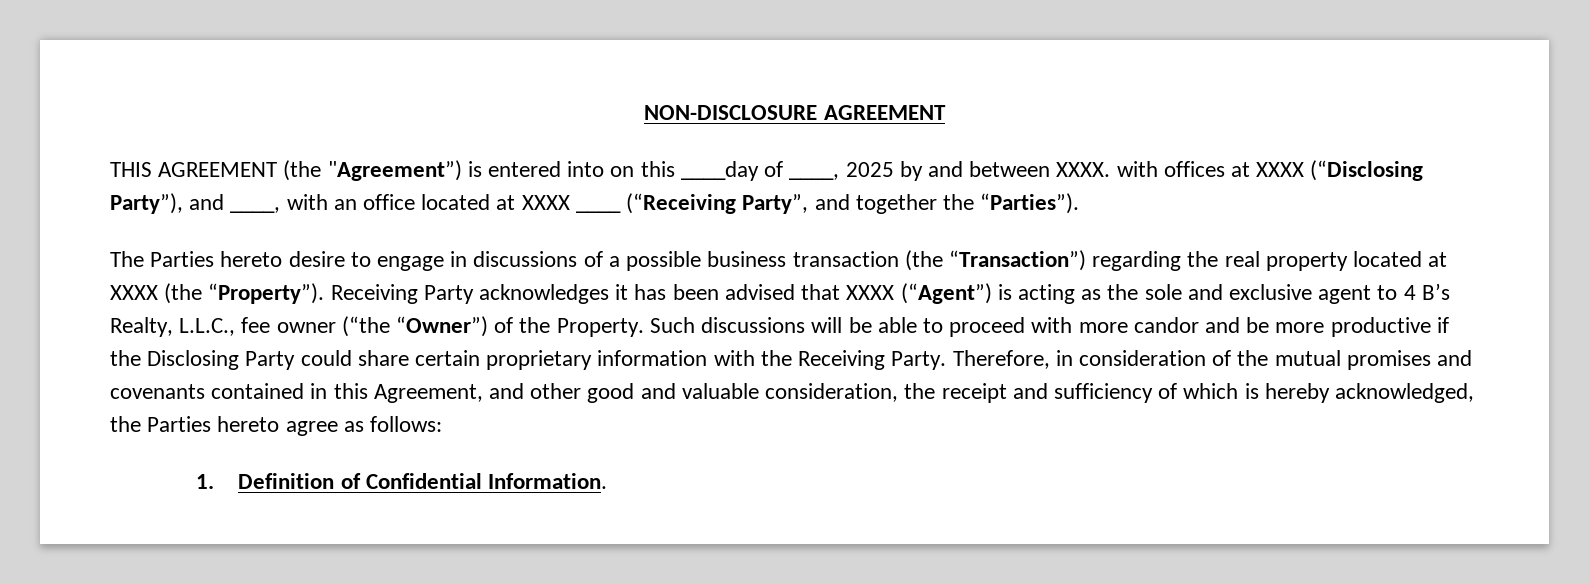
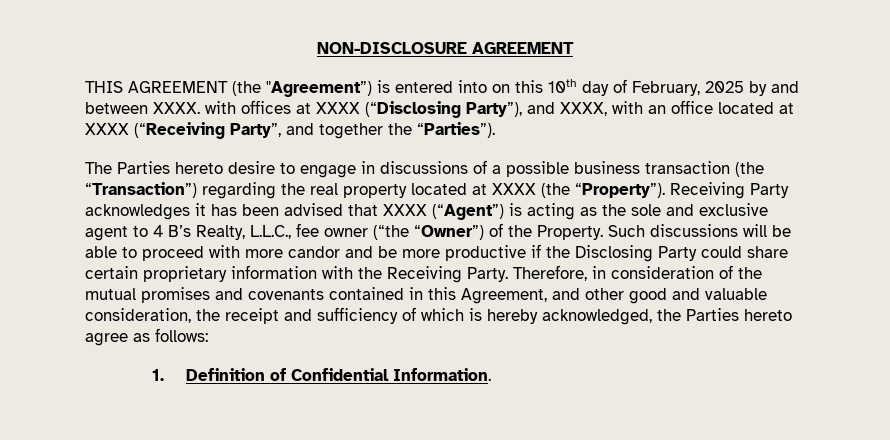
- THIS AGREEMENT (the "Agreement”) is entered into on this ____day of ____, 2025 by and between XXXX. with offices at XXXX (“Disclosing Party”), and ____, with an office located at XXXX ____ (“Receiving Party”, and together the “Parties”).
+ THIS AGREEMENT (the "Agreement”) is entered into on this 10th day of February, 2025 by and between XXXX. with offices at XXXX (“Disclosing Party”), and XXXX, with an office located at XXXX (“Receiving Party”, and together the “Parties”).

